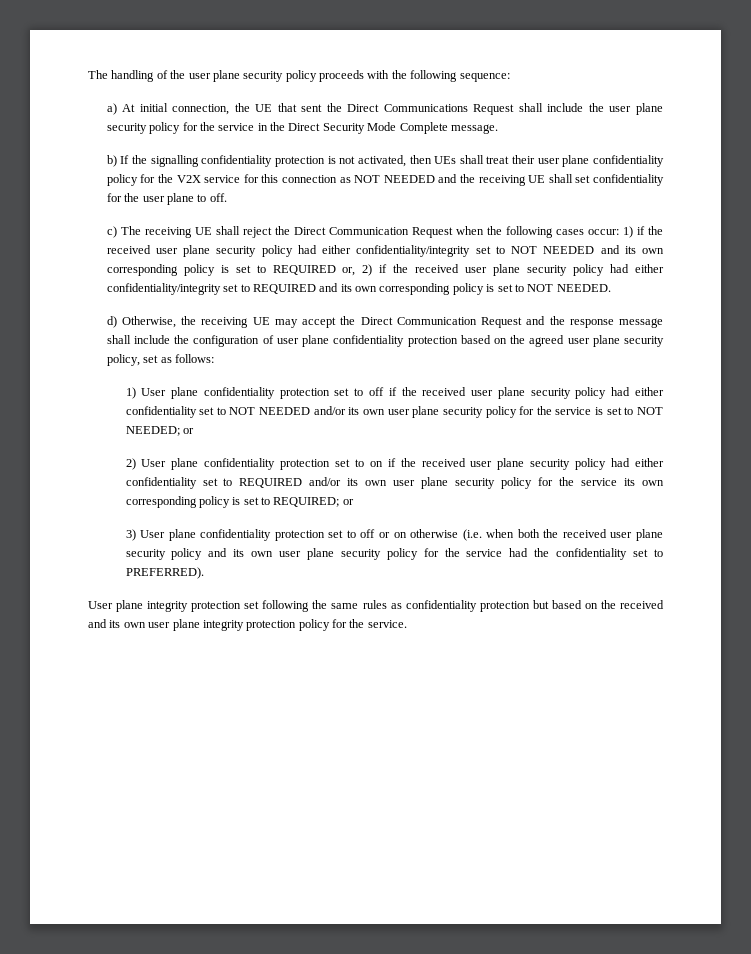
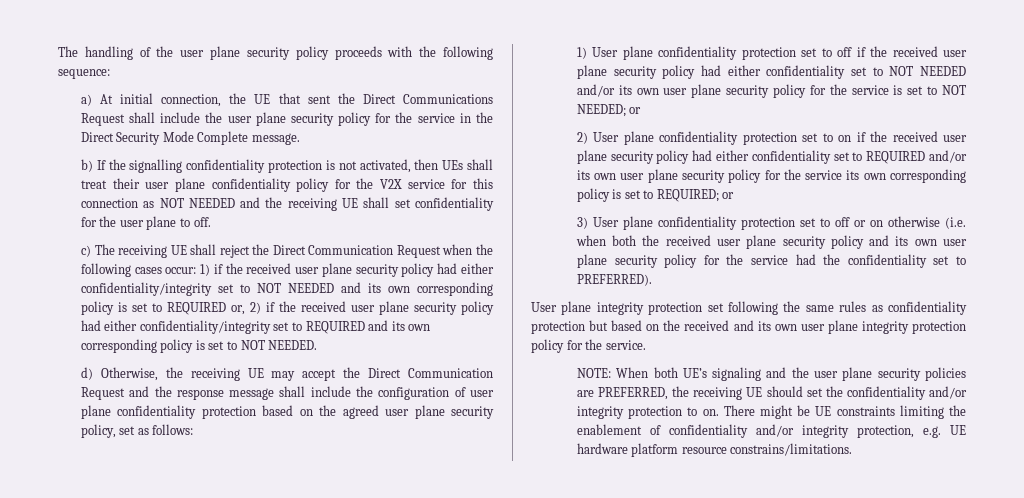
+ NOTE: When both UE’s signaling and the user plane security policies are PREFERRED, the receiving UE should set the confidentiality and/or integrity protection to on. There might be UE constraints limiting the enablement of confidentiality and/or integrity protection, e.g. UE hardware platform resource constrains/limitations.

